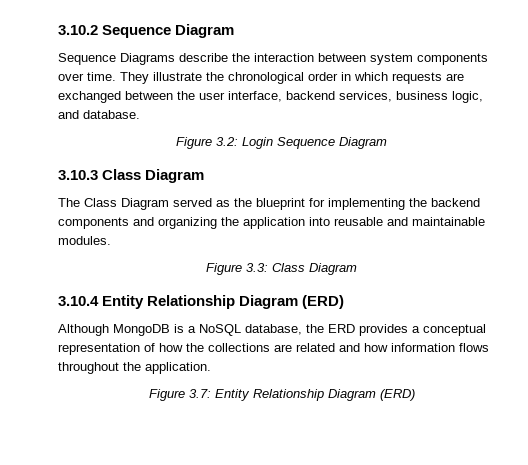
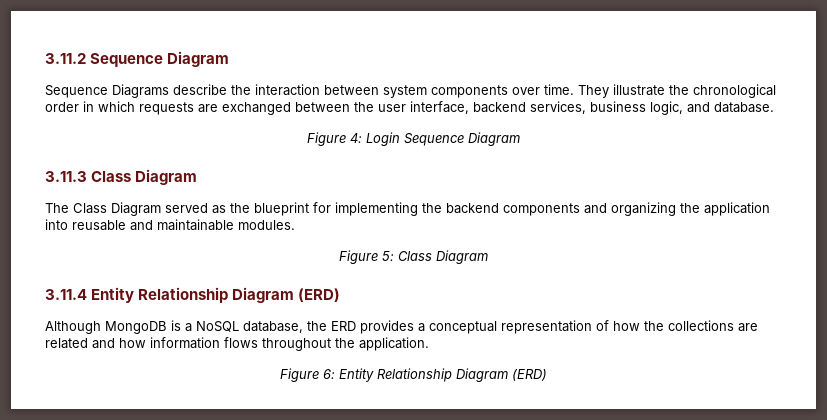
- 3.10.2 Sequence Diagram
+ 3.11.2 Sequence Diagram
- Figure 3.2: Login Sequence Diagram
+ Figure 4: Login Sequence Diagram
- 3.10.3 Class Diagram
+ 3.11.3 Class Diagram
- Figure 3.3: Class Diagram
- 3.10.4 Entity Relationship Diagram (ERD)
+ Figure 5: Class Diagram
+ 3.11.4 Entity Relationship Diagram (ERD)
- Figure 3.7: Entity Relationship Diagram (ERD)
+ Figure 6: Entity Relationship Diagram (ERD)

